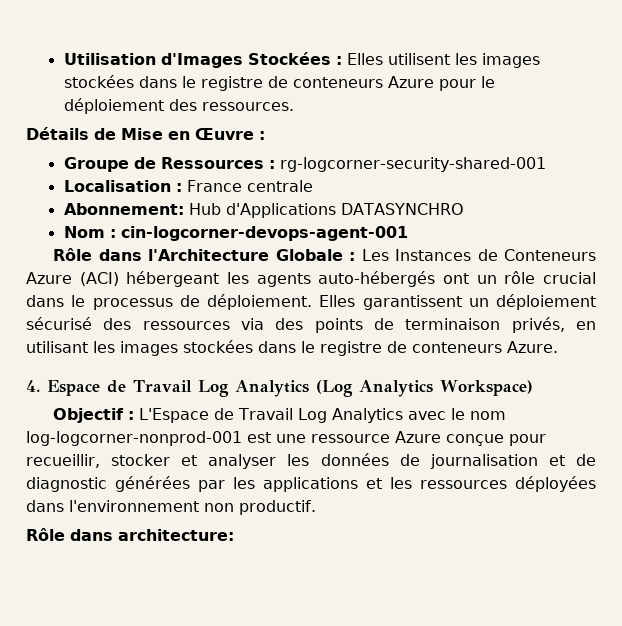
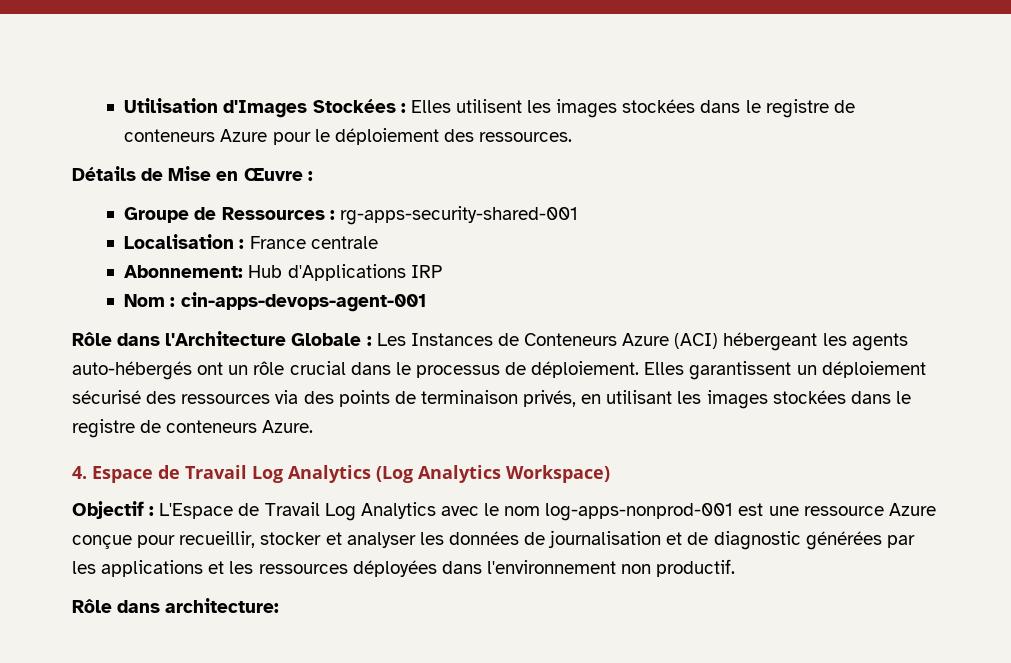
- Groupe de Ressources : rg-logcorner-security-shared-001
+ Groupe de Ressources : rg-apps-security-shared-001
- Abonnement: Hub d'Applications DATASYNCHRO
+ Abonnement: Hub d'Applications IRP
- Nom : cin-logcorner-devops-agent-001
+ Nom : cin-apps-devops-agent-001
- Objectif : L'Espace de Travail Log Analytics avec le nom log-logcorner-nonprod-001 est une ressource Azure conçue pour recueillir, stocker et analyser les données de journalisation et de diagnostic générées par les applications et les ressources déployées dans l'environnement non productif.
+ Objectif : L'Espace de Travail Log Analytics avec le nom log-apps-nonprod-001 est une ressource Azure conçue pour recueillir, stocker et analyser les données de journalisation et de diagnostic générées par les applications et les ressources déployées dans l'environnement non productif.

